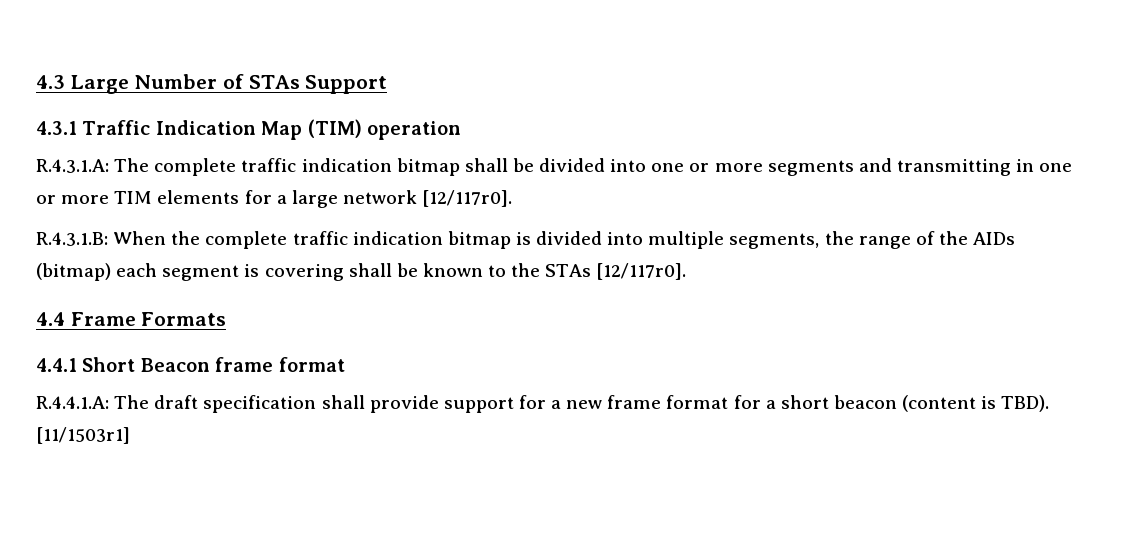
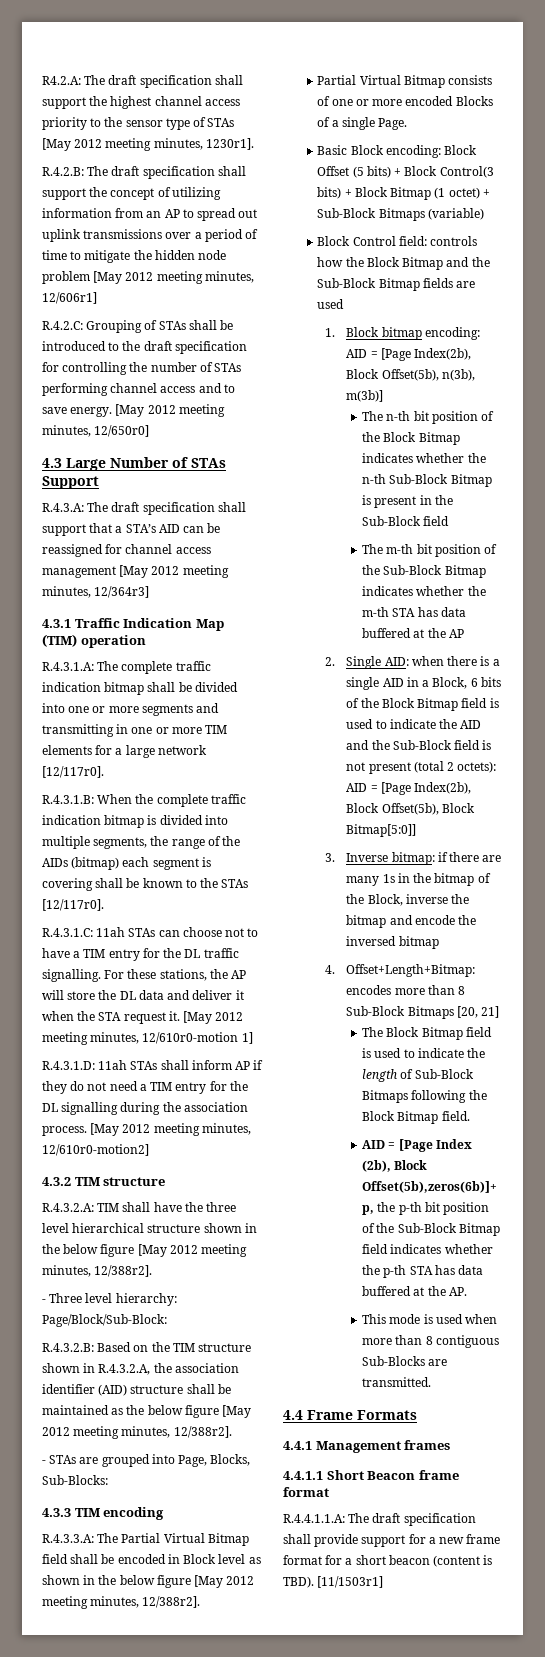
+ R4.2.A: The draft specification shall support the highest channel access priority to the sensor type of STAs [May 2012 meeting minutes, 1230r1].
+ R.4.2.B: The draft specification shall support the concept of utilizing information from an AP to spread out uplink transmissions over a period of time to mitigate the hidden node problem [May 2012 meeting minutes, 12/606r1]
+ R.4.2.C: Grouping of STAs shall be introduced to the draft specification for controlling the number of STAs performing channel access and to save energy. [May 2012 meeting minutes, 12/650r0]
+ R.4.3.A: The draft specification shall support that a STA’s AID can be reassigned for channel access management [May 2012 meeting minutes, 12/364r3]
+ R.4.3.1.C: 11ah STAs can choose not to have a TIM entry for the DL traffic signalling. For these stations, the AP will store the DL data and deliver it when the STA request it. [May 2012 meeting minutes, 12/610r0-motion 1]
+ R.4.3.1.D: 11ah STAs shall inform AP if they do not need a TIM entry for the DL signalling during the association process. [May 2012 meeting minutes, 12/610r0-motion2]
+ 4.3.2 TIM structure
+ R.4.3.2.A: TIM shall have the three level hierarchical structure shown in the below figure [May 2012 meeting minutes, 12/388r2].
+ - Three level hierarchy: Page/Block/Sub-Block:
+ R.4.3.2.B: Based on the TIM structure shown in R.4.3.2.A, the association identifier (AID) structure shall be maintained as the below figure [May 2012 meeting minutes, 12/388r2].
+ - STAs are grouped into Page, Blocks, Sub-Blocks:
+ 4.3.3 TIM encoding
+ R.4.3.3.A: The Partial Virtual Bitmap field shall be encoded in Block level as shown in the below figure [May 2012 meeting minutes, 12/388r2].
+ Partial Virtual Bitmap consists of one or more encoded Blocks of a single Page.
+ Basic Block encoding: Block Offset (5 bits) + Block Control(3 bits) + Block Bitmap (1 octet) + Sub-Block Bitmaps (variable)
+ Block Control field: controls how the Block Bitmap and the Sub-Block Bitmap fields are used
+ 1. Block bitmap encoding: AID = [Page Index(2b), Block Offset(5b), n(3b), m(3b)]
+ The n-th bit position of the Block Bitmap indicates whether the n-th Sub-Block Bitmap is present in the Sub-Block field
+ The m-th bit position of the Sub-Block Bitmap indicates whether the m-th STA has data buffered at the AP
+ 2. Single AID: when there is a single AID in a Block, 6 bits of the Block Bitmap field is used to indicate the AID and the Sub-Block field is not present (total 2 octets): AID = [Page Index(2b), Block Offset(5b), Block Bitmap[5:0]]
+ 3. Inverse bitmap: if there are many 1s in the bitmap of the Block, inverse the bitmap and encode the inversed bitmap
+ 4. Offset+Length+Bitmap: encodes more than 8 Sub-Block Bitmaps [20, 21]
+ The Block Bitmap field is used to indicate the length of Sub-Block Bitmaps following the Block Bitmap field.
+ AID = [Page Index (2b), Block Offset(5b),zeros(6b)]+ p, the p-th bit position of the Sub-Block Bitmap field indicates whether the p-th STA has data buffered at the AP.
+ This mode is used when more than 8 contiguous Sub-Blocks are transmitted.
- 4.4.1 Short Beacon frame format
+ 4.4.1 Management frames
+ 4.4.1.1 Short Beacon frame format
- R.4.4.1.A: The draft specification shall provide support for a new frame format for a short beacon (content is TBD).
+ R.4.4.1.1.A: The draft specification shall provide support for a new frame format for a short beacon (content is TBD).

